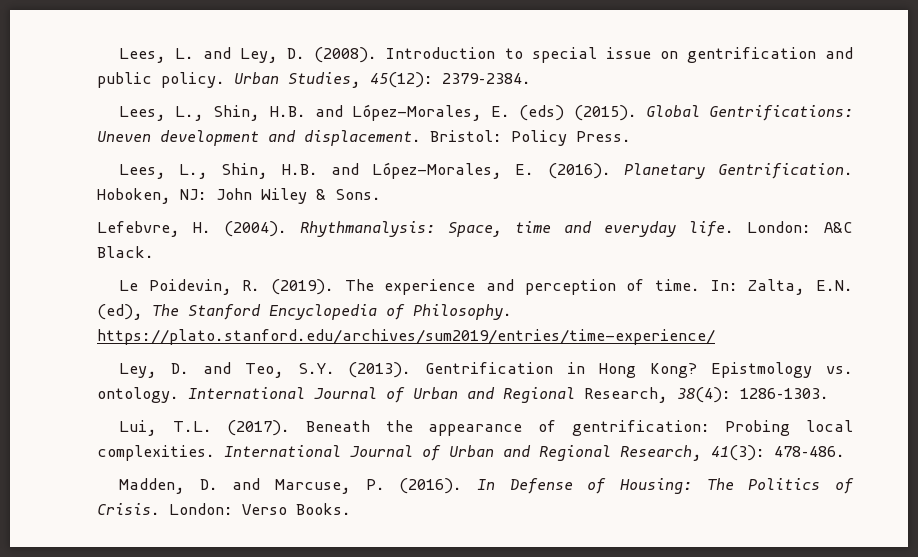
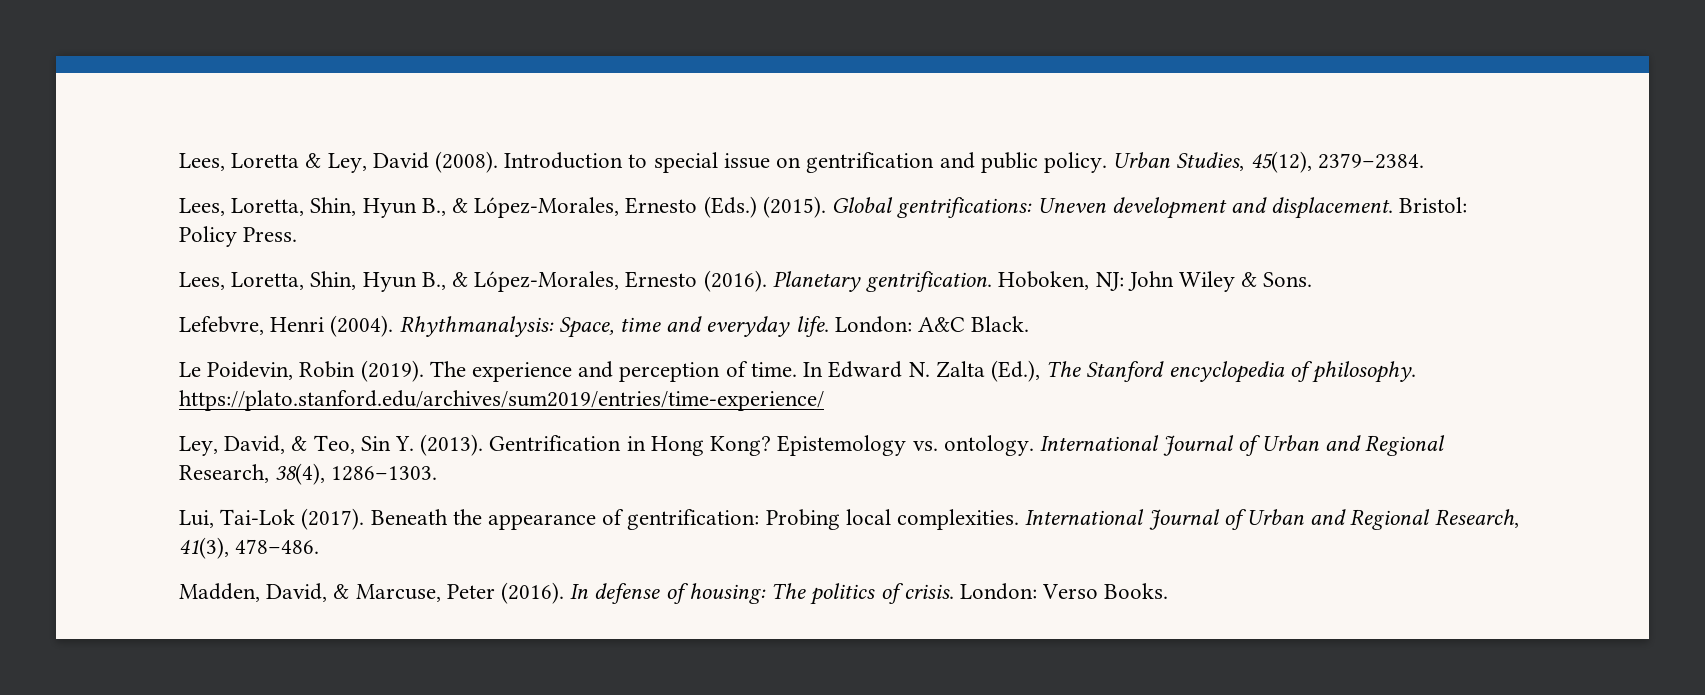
- Lees, L. and Ley, D. (2008).
+ Lees, Loretta & Ley, David (2008).
- Urban Studies, 45(12): 2379–2384.
+ Urban Studies, 45(12), 2379–2384.
- Lees, L., Shin, H.B. and López-Morales, E. (eds) (2015).
+ Lees, Loretta, Shin, Hyun B., & López-Morales, Ernesto (Eds.) (2015).
- Global Gentrifications: Uneven development and displacement.
+ Global gentrifications: Uneven development and displacement.
- Lees, L., Shin, H.B. and López-Morales, E. (2016).
+ Lees, Loretta, Shin, Hyun B., & López-Morales, Ernesto (2016).
- Planetary Gentrification.
+ Planetary gentrification.
- Lefebvre, H. (2004).
+ Lefebvre, Henri (2004).
- Le Poidevin, R. (2019).
+ Le Poidevin, Robin (2019).
- In: Zalta, E.N. (ed), The Stanford Encyclopedia of Philosophy. https://plato.stanford.edu/archives/sum2019/entries/time-experience/
- Ley, D. and Teo, S.Y. (2013).
+ In Edward N. Zalta (Ed.), The Stanford encyclopedia of philosophy. https://plato.stanford.edu/archives/sum2019/entries/time-experience/
+ Ley, David, & Teo, Sin Y. (2013).
- Epistmology vs. ontology.
+ Epistemology vs. ontology.
- International Journal of Urban and Regional Research, 38(4): 1286–1303.
+ International Journal of Urban and Regional Research, 38(4), 1286–1303.
- Lui, T.L. (2017).
+ Lui, Tai-Lok (2017).
- International Journal of Urban and Regional Research, 41(3): 478–486.
+ International Journal of Urban and Regional Research, 41(3), 478–486.
- Madden, D. and Marcuse, P. (2016). In Defense of Housing: The Politics of Crisis.
+ Madden, David, & Marcuse, Peter (2016). In defense of housing: The politics of crisis.

